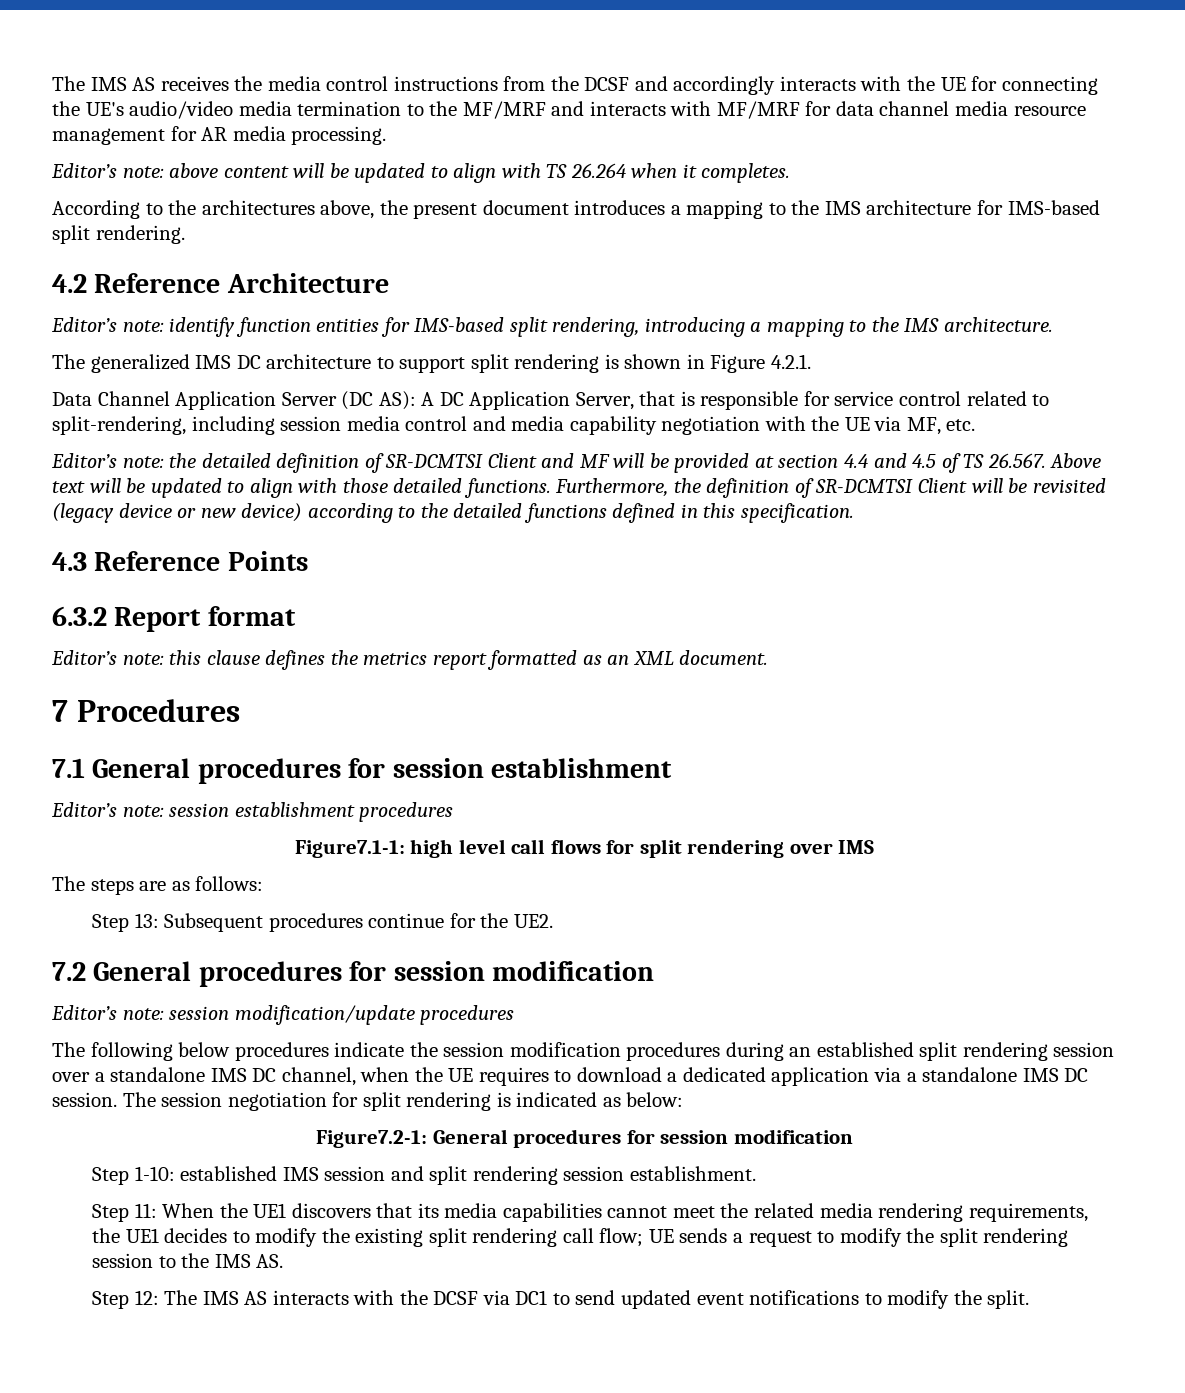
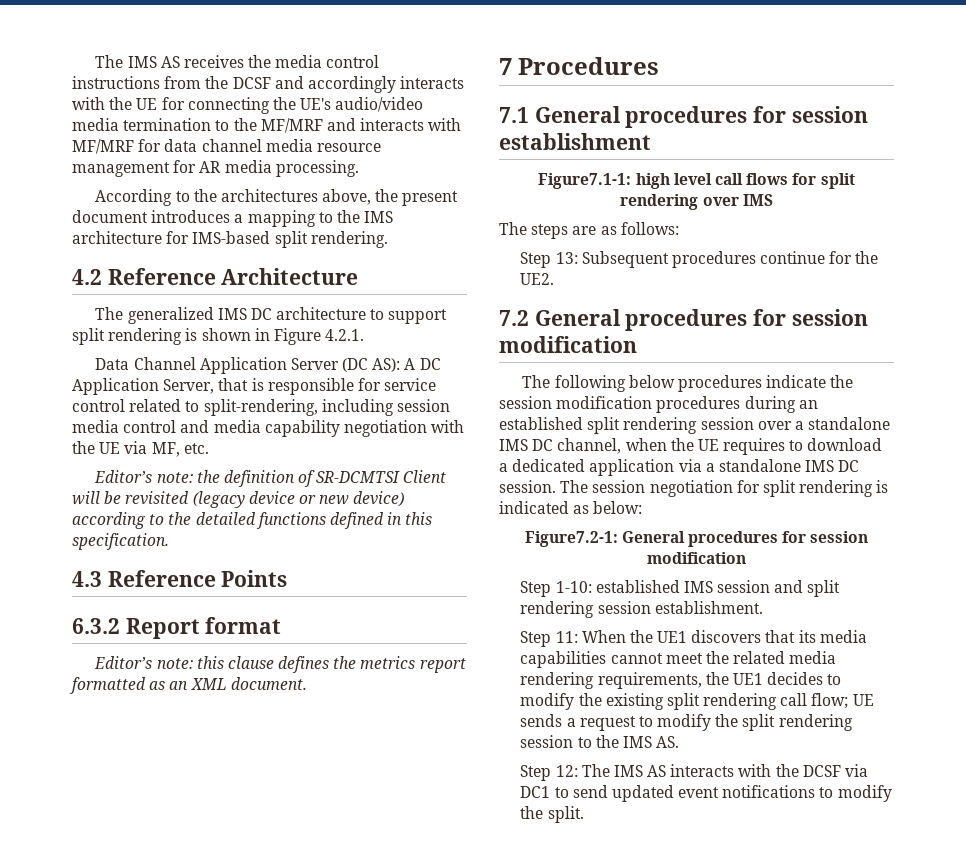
- Editor’s note: above content will be updated to align with TS 26.264 when it completes.
- Editor’s note: identify function entities for IMS-based split rendering, introducing a mapping to the IMS architecture.
- Editor’s note: the detailed definition of SR-DCMTSI Client and MF will be provided at section 4.4 and 4.5 of TS 26.567. Above text will be updated to align with those detailed functions. Furthermore, the definition of SR-DCMTSI Client will be revisited (legacy device or new device) according to the detailed functions defined in this specification.
+ Editor’s note: the definition of SR-DCMTSI Client will be revisited (legacy device or new device) according to the detailed functions defined in this specification.
- Editor’s note: session establishment procedures
- Editor’s note: session modification/update procedures

